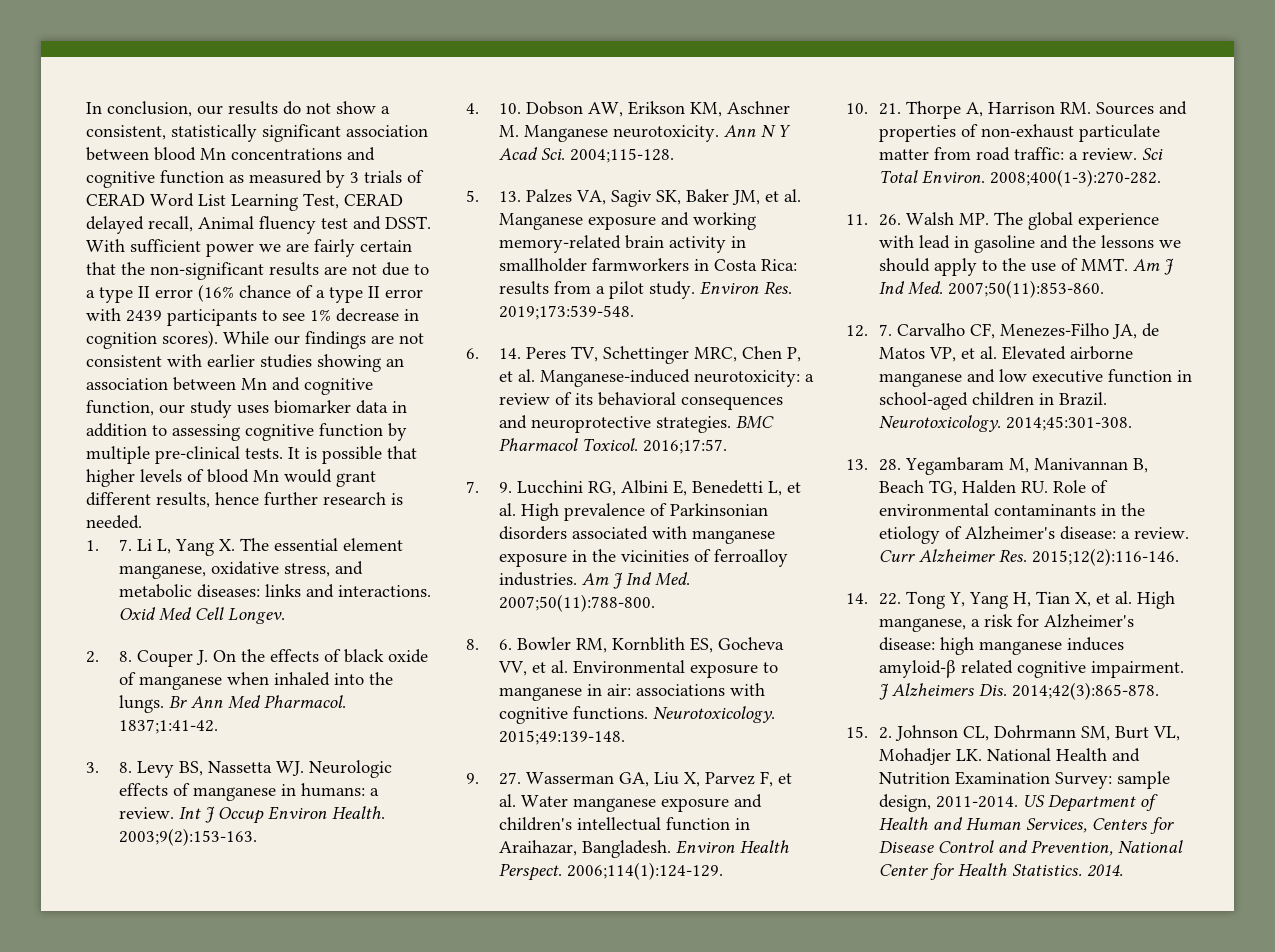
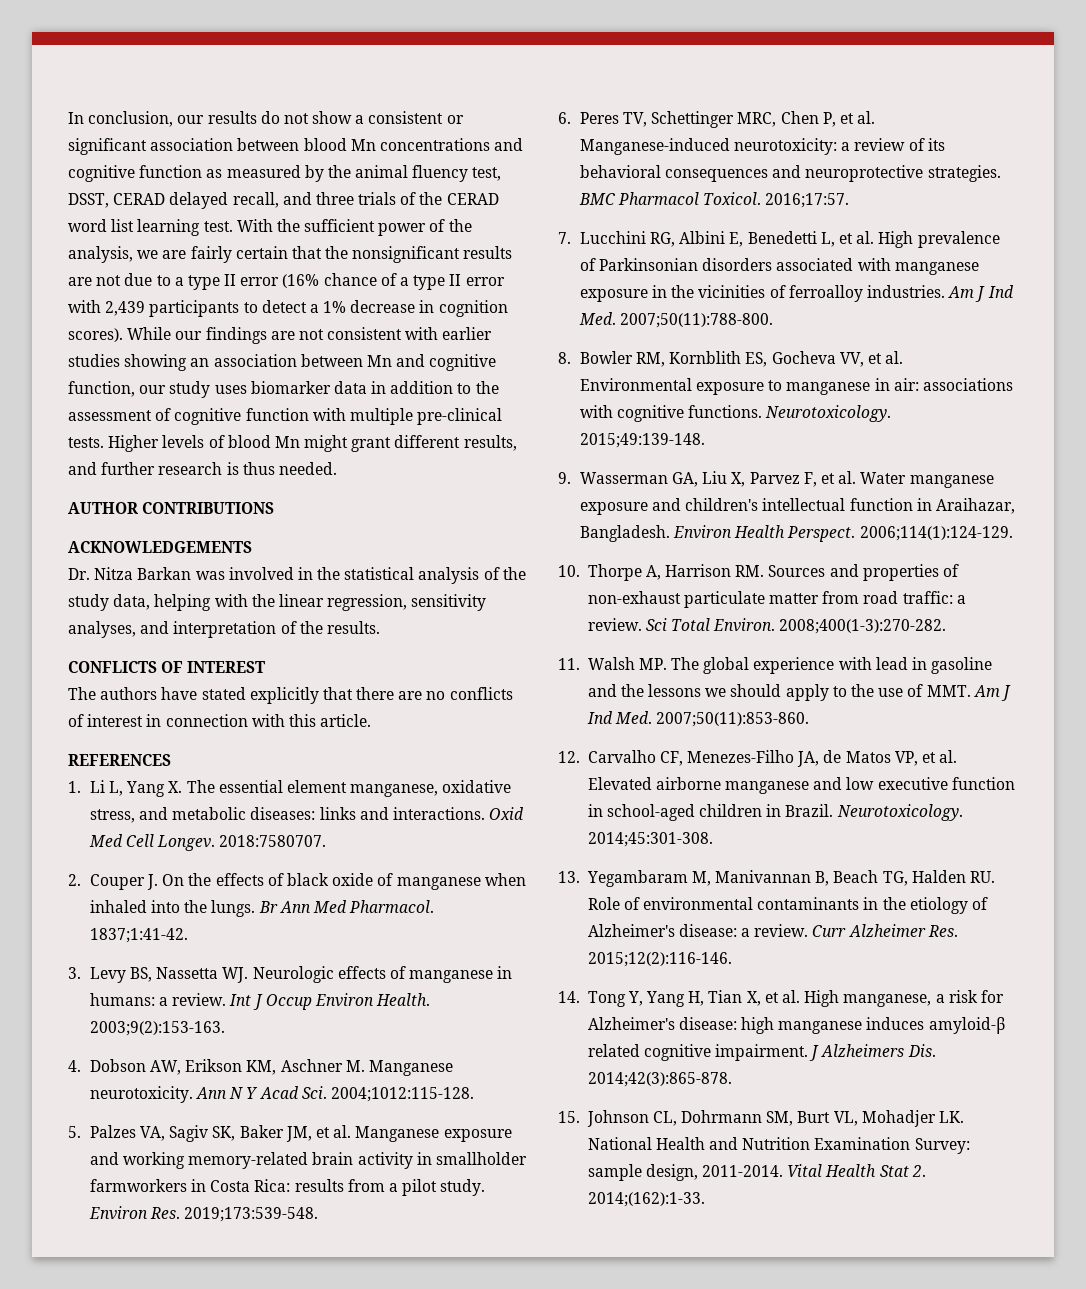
- In conclusion, our results do not show a consistent, statistically significant association between blood Mn concentrations and cognitive function as measured by 3 trials of CERAD Word List Learning Test, CERAD delayed recall, Animal fluency test and DSST. With sufficient power we are fairly certain that the non-significant results are not due to a type II error (16% chance of a type II error with 2439 participants to see 1% decrease in cognition scores).
+ In conclusion, our results do not show a consistent or significant association between blood Mn concentrations and cognitive function as measured by the animal fluency test, DSST, CERAD delayed recall, and three trials of the CERAD word list learning test. With the sufficient power of the analysis, we are fairly certain that the nonsignificant results are not due to a type II error (16% chance of a type II error with 2,439 participants to detect a 1% decrease in cognition scores).
- While our findings are not consistent with earlier studies showing an association between Mn and cognitive function, our study uses biomarker data in addition to assessing cognitive function by multiple pre-clinical tests.
+ While our findings are not consistent with earlier studies showing an association between Mn and cognitive function, our study uses biomarker data in addition to the assessment of cognitive function with multiple pre-clinical tests.
- It is possible that higher levels of blood Mn would grant different results, hence further research is needed.
+ Higher levels of blood Mn might grant different results, and further research is thus needed.
+ AUTHOR CONTRIBUTIONS
+ ACKNOWLEDGEMENTS
+ Dr. Nitza Barkan was involved in the statistical analysis of the study data, helping with the linear regression, sensitivity analyses, and interpretation of the results.
+ CONFLICTS OF INTEREST
+ The authors have stated explicitly that there are no conflicts of interest in connection with this article.
+ REFERENCES
- 1. 7. Li L, Yang X. The essential element manganese, oxidative stress, and metabolic diseases: links and interactions.
+ 1. Li L, Yang X. The essential element manganese, oxidative stress, and metabolic diseases: links and interactions.
- Oxid Med Cell Longev.
- 2. 8. Couper J. On the effects of black oxide of manganese when inhaled into the lungs.
+ Oxid Med Cell Longev. 2018:7580707.
+ 2. Couper J. On the effects of black oxide of manganese when inhaled into the lungs.
- 3. 8. Levy BS, Nassetta WJ. Neurologic effects of manganese in humans: a review.
+ 3. Levy BS, Nassetta WJ. Neurologic effects of manganese in humans: a review.
- 4. 10. Dobson AW, Erikson KM, Aschner M. Manganese neurotoxicity.
+ 4. Dobson AW, Erikson KM, Aschner M. Manganese neurotoxicity.
- Ann N Y Acad Sci. 2004;115-128.
+ Ann N Y Acad Sci. 2004;1012:115-128.
- 5. 13. Palzes VA, Sagiv SK, Baker JM, et al. Manganese exposure and working memory-related brain activity in smallholder farmworkers in Costa Rica: results from a pilot study.
+ 5. Palzes VA, Sagiv SK, Baker JM, et al. Manganese exposure and working memory-related brain activity in smallholder farmworkers in Costa Rica: results from a pilot study.
- 6. 14. Peres TV, Schettinger MRC, Chen P, et al. Manganese-induced neurotoxicity: a review of its behavioral consequences and neuroprotective strategies.
+ 6. Peres TV, Schettinger MRC, Chen P, et al. Manganese-induced neurotoxicity: a review of its behavioral consequences and neuroprotective strategies.
- 7. 9. Lucchini RG, Albini E, Benedetti L, et al. High prevalence of Parkinsonian disorders associated with manganese exposure in the vicinities of ferroalloy industries.
+ 7. Lucchini RG, Albini E, Benedetti L, et al. High prevalence of Parkinsonian disorders associated with manganese exposure in the vicinities of ferroalloy industries.
- 8. 6. Bowler RM, Kornblith ES, Gocheva VV, et al. Environmental exposure to manganese in air: associations with cognitive functions.
+ 8. Bowler RM, Kornblith ES, Gocheva VV, et al. Environmental exposure to manganese in air: associations with cognitive functions.
- 9. 27. Wasserman GA, Liu X, Parvez F, et al. Water manganese exposure and children's intellectual function in Araihazar, Bangladesh.
+ 9. Wasserman GA, Liu X, Parvez F, et al. Water manganese exposure and children's intellectual function in Araihazar, Bangladesh.
- 10. 21. Thorpe A, Harrison RM. Sources and properties of non-exhaust particulate matter from road traffic: a review.
+ 10. Thorpe A, Harrison RM. Sources and properties of non-exhaust particulate matter from road traffic: a review.
- 11. 26. Walsh MP. The global experience with lead in gasoline and the lessons we should apply to the use of MMT. Am J Ind Med. 2007;50(11):853-860.
+ 11. Walsh MP. The global experience with lead in gasoline and the lessons we should apply to the use of MMT. Am J Ind Med. 2007;50(11):853-860.
- 12. 7. Carvalho CF, Menezes-Filho JA, de Matos VP, et al. Elevated airborne manganese and low executive function in school-aged children in Brazil.
+ 12. Carvalho CF, Menezes-Filho JA, de Matos VP, et al. Elevated airborne manganese and low executive function in school-aged children in Brazil.
- 13. 28. Yegambaram M, Manivannan B, Beach TG, Halden RU. Role of environmental contaminants in the etiology of Alzheimer's disease: a review.
+ 13. Yegambaram M, Manivannan B, Beach TG, Halden RU. Role of environmental contaminants in the etiology of Alzheimer's disease: a review.
- 14. 22. Tong Y, Yang H, Tian X, et al. High manganese, a risk for Alzheimer's disease: high manganese induces amyloid-β related cognitive impairment.
+ 14. Tong Y, Yang H, Tian X, et al. High manganese, a risk for Alzheimer's disease: high manganese induces amyloid-β related cognitive impairment.
- 15. 2. Johnson CL, Dohrmann SM, Burt VL, Mohadjer LK. National Health and Nutrition Examination Survey: sample design, 2011-2014.
+ 15. Johnson CL, Dohrmann SM, Burt VL, Mohadjer LK. National Health and Nutrition Examination Survey: sample design, 2011-2014.
- US Department of Health and Human Services, Centers for Disease Control and Prevention, National Center for Health Statistics. 2014.
+ Vital Health Stat 2. 2014;(162):1-33.

